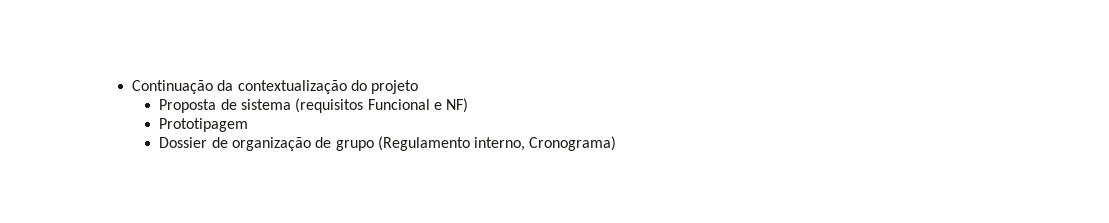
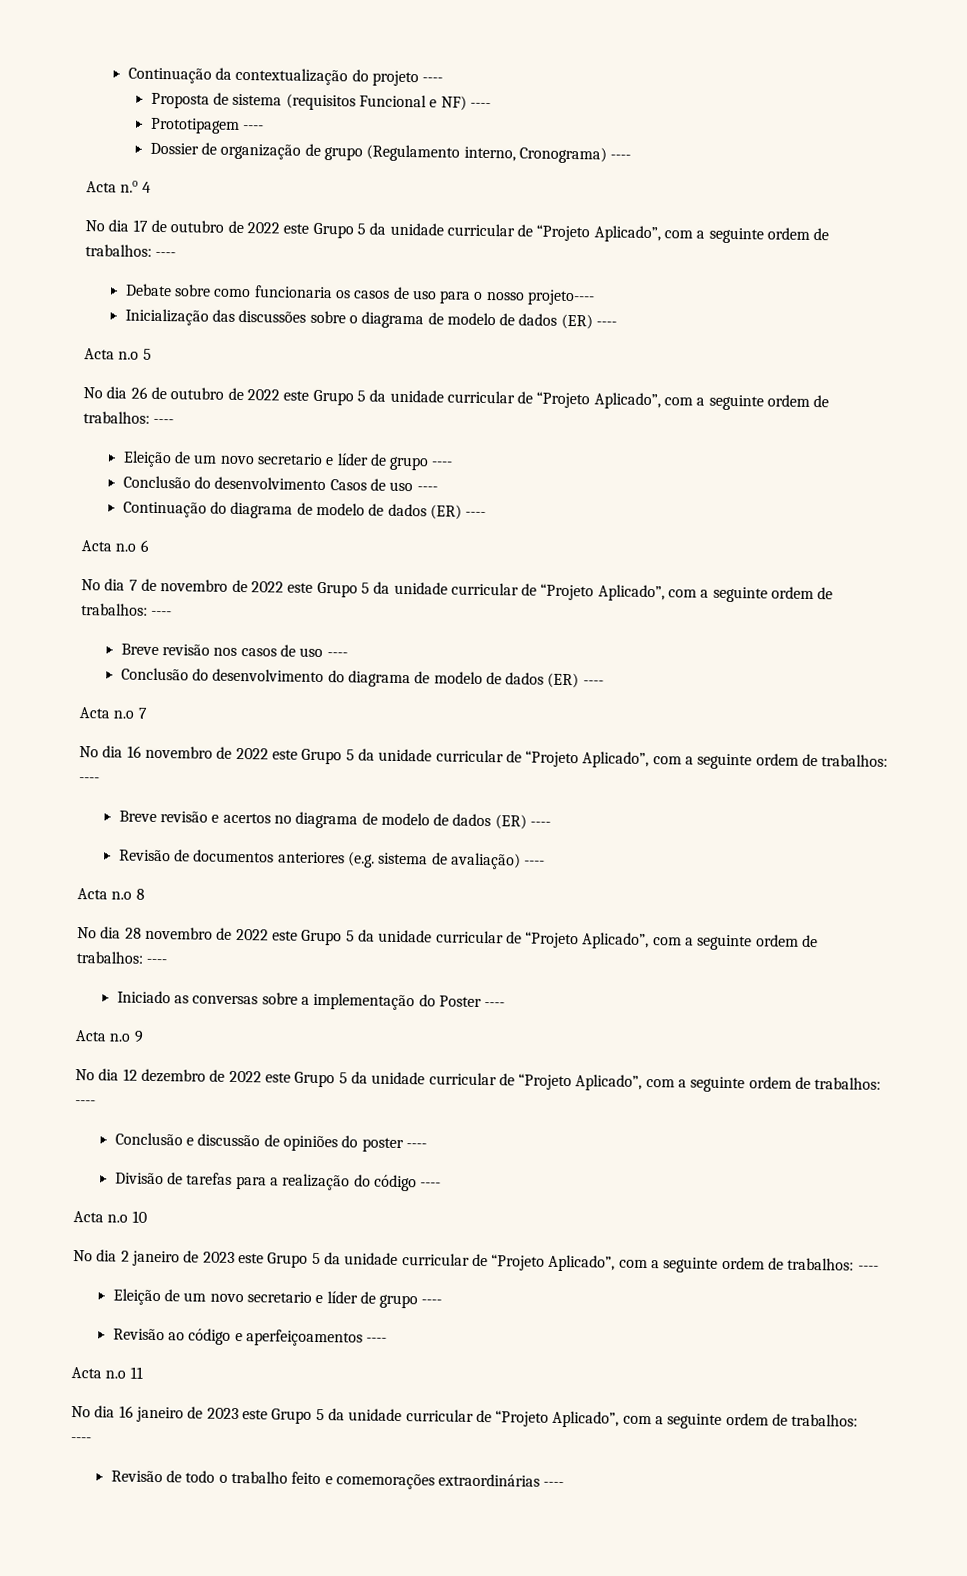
- Continuação da contextualização do projeto
+ Continuação da contextualização do projeto ----
- Proposta de sistema (requisitos Funcional e NF)
+ Proposta de sistema (requisitos Funcional e NF) ----
- Prototipagem
+ Prototipagem ----
- Dossier de organização de grupo (Regulamento interno, Cronograma)
+ Dossier de organização de grupo (Regulamento interno, Cronograma) ----
+ Acta n.o 4
+ No dia 17 de outubro de 2022 este Grupo 5 da unidade curricular de “Projeto Aplicado”, com a seguinte ordem de trabalhos: ----
+ Debate sobre como funcionaria os casos de uso para o nosso projeto----
+ Inicialização das discussões sobre o diagrama de modelo de dados (ER) ----
+ Acta n.o 5
+ No dia 26 de outubro de 2022 este Grupo 5 da unidade curricular de “Projeto Aplicado”, com a seguinte ordem de trabalhos: ----
+ Eleição de um novo secretario e líder de grupo ----
+ Conclusão do desenvolvimento Casos de uso ----
+ Continuação do diagrama de modelo de dados (ER) ----
+ Acta n.o 6
+ No dia 7 de novembro de 2022 este Grupo 5 da unidade curricular de “Projeto Aplicado”, com a seguinte ordem de trabalhos: ----
+ Breve revisão nos casos de uso ----
+ Conclusão do desenvolvimento do diagrama de modelo de dados (ER) ----
+ Acta n.o 7
+ No dia 16 novembro de 2022 este Grupo 5 da unidade curricular de “Projeto Aplicado”, com a seguinte ordem de trabalhos: ----
+ Breve revisão e acertos no diagrama de modelo de dados (ER) ----
+ Revisão de documentos anteriores (e.g. sistema de avaliação) ----
+ Acta n.o 8
+ No dia 28 novembro de 2022 este Grupo 5 da unidade curricular de “Projeto Aplicado”, com a seguinte ordem de trabalhos: ----
+ Iniciado as conversas sobre a implementação do Poster ----
+ Acta n.o 9
+ No dia 12 dezembro de 2022 este Grupo 5 da unidade curricular de “Projeto Aplicado”, com a seguinte ordem de trabalhos: ----
+ Conclusão e discussão de opiniões do poster ----
+ Divisão de tarefas para a realização do código ----
+ Acta n.o 10
+ No dia 2 janeiro de 2023 este Grupo 5 da unidade curricular de “Projeto Aplicado”, com a seguinte ordem de trabalhos: ----
+ Eleição de um novo secretario e líder de grupo ----
+ Revisão ao código e aperfeiçoamentos ----
+ Acta n.o 11
+ No dia 16 janeiro de 2023 este Grupo 5 da unidade curricular de “Projeto Aplicado”, com a seguinte ordem de trabalhos: ----
+ Revisão de todo o trabalho feito e comemorações extraordinárias ----

